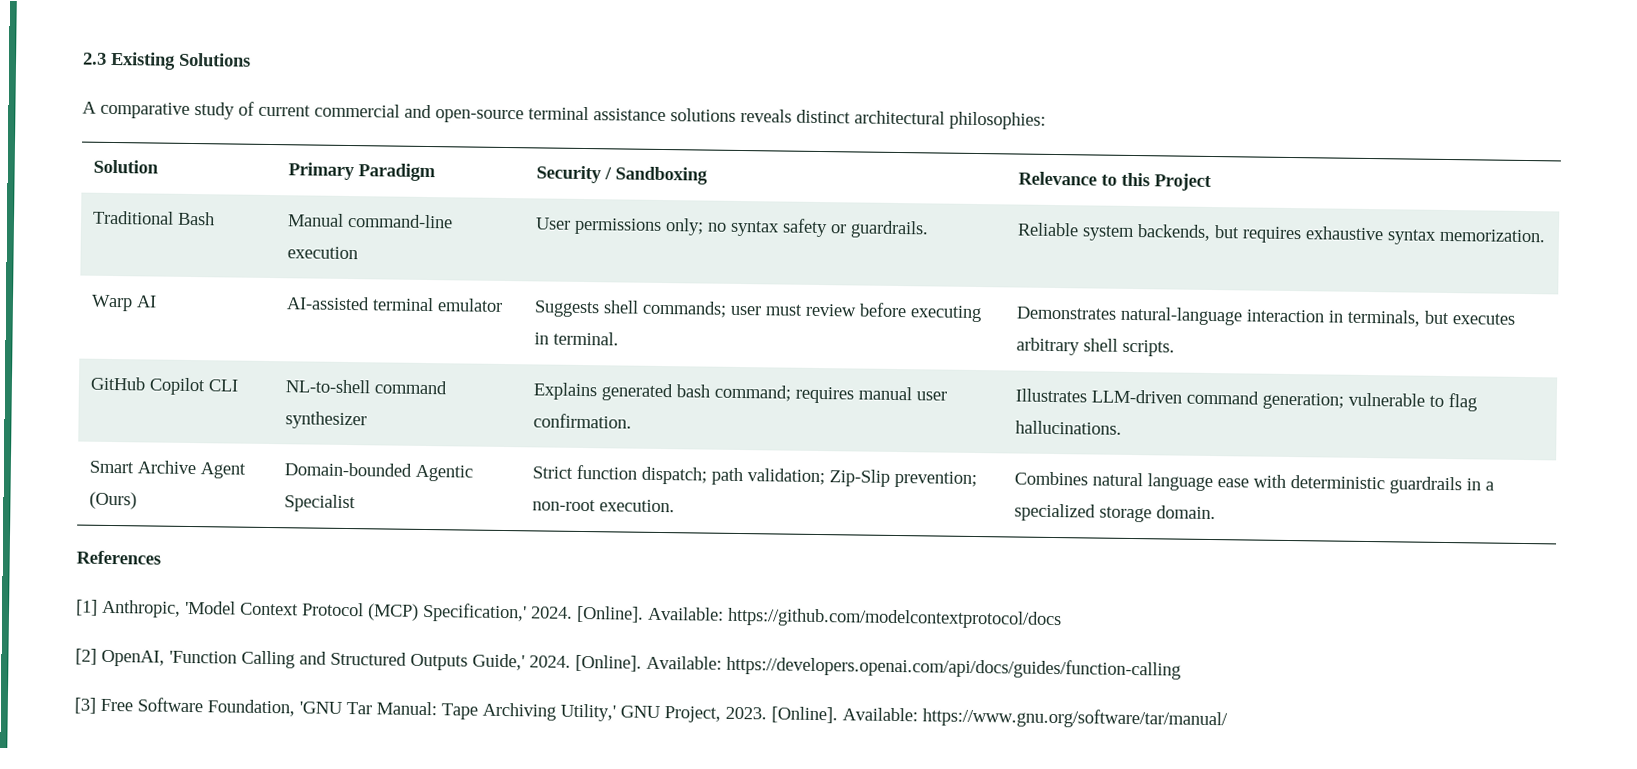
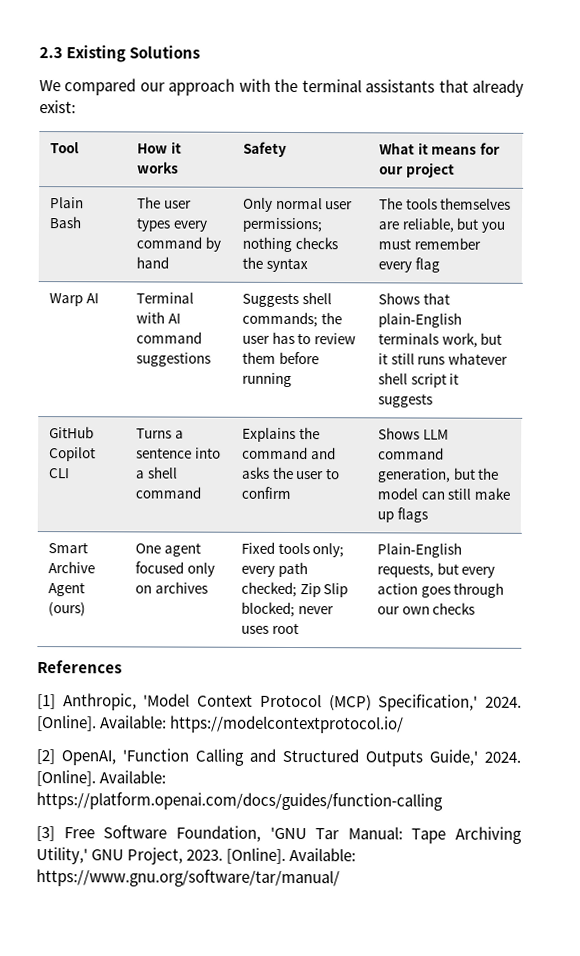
- A comparative study of current commercial and open-source terminal assistance solutions reveals distinct architectural philosophies:
- Solution | Primary Paradigm | Security / Sandboxing | Relevance to this Project
- Traditional Bash | Manual command-line execution | User permissions only; no syntax safety or guardrails. | Reliable system backends, but requires exhaustive syntax memorization.
- Warp AI | AI-assisted terminal emulator | Suggests shell commands; user must review before executing in terminal. | Demonstrates natural-language interaction in terminals, but executes arbitrary shell scripts.
- GitHub Copilot CLI | NL-to-shell command synthesizer | Explains generated bash command; requires manual user confirmation. | Illustrates LLM-driven command generation; vulnerable to flag hallucinations.
- Smart Archive Agent (Ours) | Domain-bounded Agentic Specialist | Strict function dispatch; path validation; Zip-Slip prevention; non-root execution. | Combines natural language ease with deterministic guardrails in a specialized storage domain.
+ We compared our approach with the terminal assistants that already exist:
+ Tool | How it works | Safety | What it means for our project
+ Plain Bash | The user types every command by hand | Only normal user permissions; nothing checks the syntax | The tools themselves are reliable, but you must remember every flag
+ Warp AI | Terminal with AI command suggestions | Suggests shell commands; the user has to review them before running | Shows that plain-English terminals work, but it still runs whatever shell script it suggests
+ GitHub Copilot CLI | Turns a sentence into a shell command | Explains the command and asks the user to confirm | Shows LLM command generation, but the model can still make up flags
+ Smart Archive Agent (ours) | One agent focused only on archives | Fixed tools only; every path checked; Zip Slip blocked; never uses root | Plain-English requests, but every action goes through our own checks
- Available: https://github.com/modelcontextprotocol/docs
+ Available: https://modelcontextprotocol.io/
- Available: https://developers.openai.com/api/docs/guides/function-calling
+ Available: https://platform.openai.com/docs/guides/function-calling

